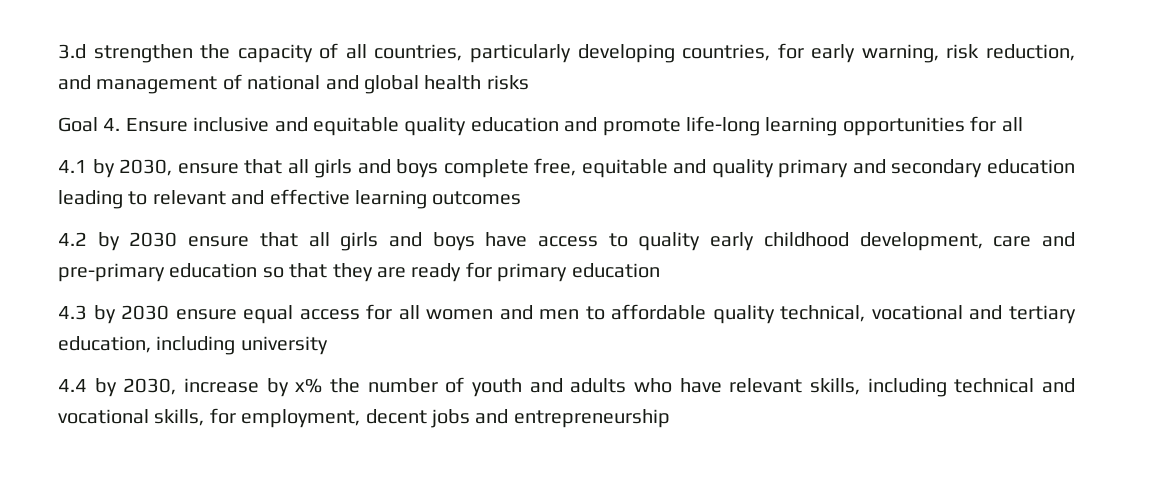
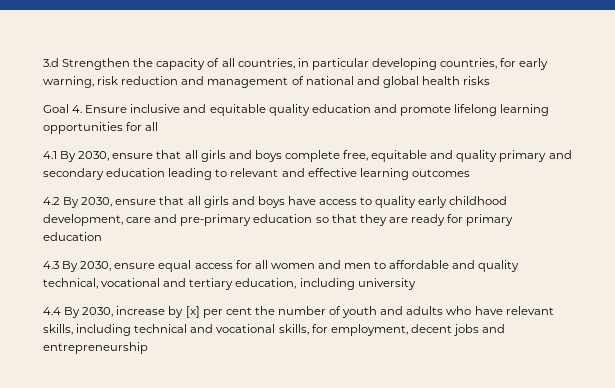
- 3.d strengthen the capacity of all countries, particularly developing countries, for early warning, risk reduction, and management of national and global health risks
+ 3.d Strengthen the capacity of all countries, in particular developing countries, for early warning, risk reduction and management of national and global health risks
- Goal 4. Ensure inclusive and equitable quality education and promote life-long learning opportunities for all
+ Goal 4. Ensure inclusive and equitable quality education and promote lifelong learning opportunities for all
- 4.1 by 2030, ensure that all girls and boys complete free, equitable and quality primary and secondary education leading to relevant and effective learning outcomes
+ 4.1 By 2030, ensure that all girls and boys complete free, equitable and quality primary and secondary education leading to relevant and effective learning outcomes
- 4.2 by 2030 ensure that all girls and boys have access to quality early childhood development, care and pre-primary education so that they are ready for primary education
+ 4.2 By 2030, ensure that all girls and boys have access to quality early childhood development, care and pre-primary education so that they are ready for primary education
- 4.3 by 2030 ensure equal access for all women and men to affordable quality technical, vocational and tertiary education, including university
+ 4.3 By 2030, ensure equal access for all women and men to affordable and quality technical, vocational and tertiary education, including university
- 4.4 by 2030, increase by x% the number of youth and adults who have relevant skills, including technical and vocational skills, for employment, decent jobs and entrepreneurship
+ 4.4 By 2030, increase by [x] per cent the number of youth and adults who have relevant skills, including technical and vocational skills, for employment, decent jobs and entrepreneurship

